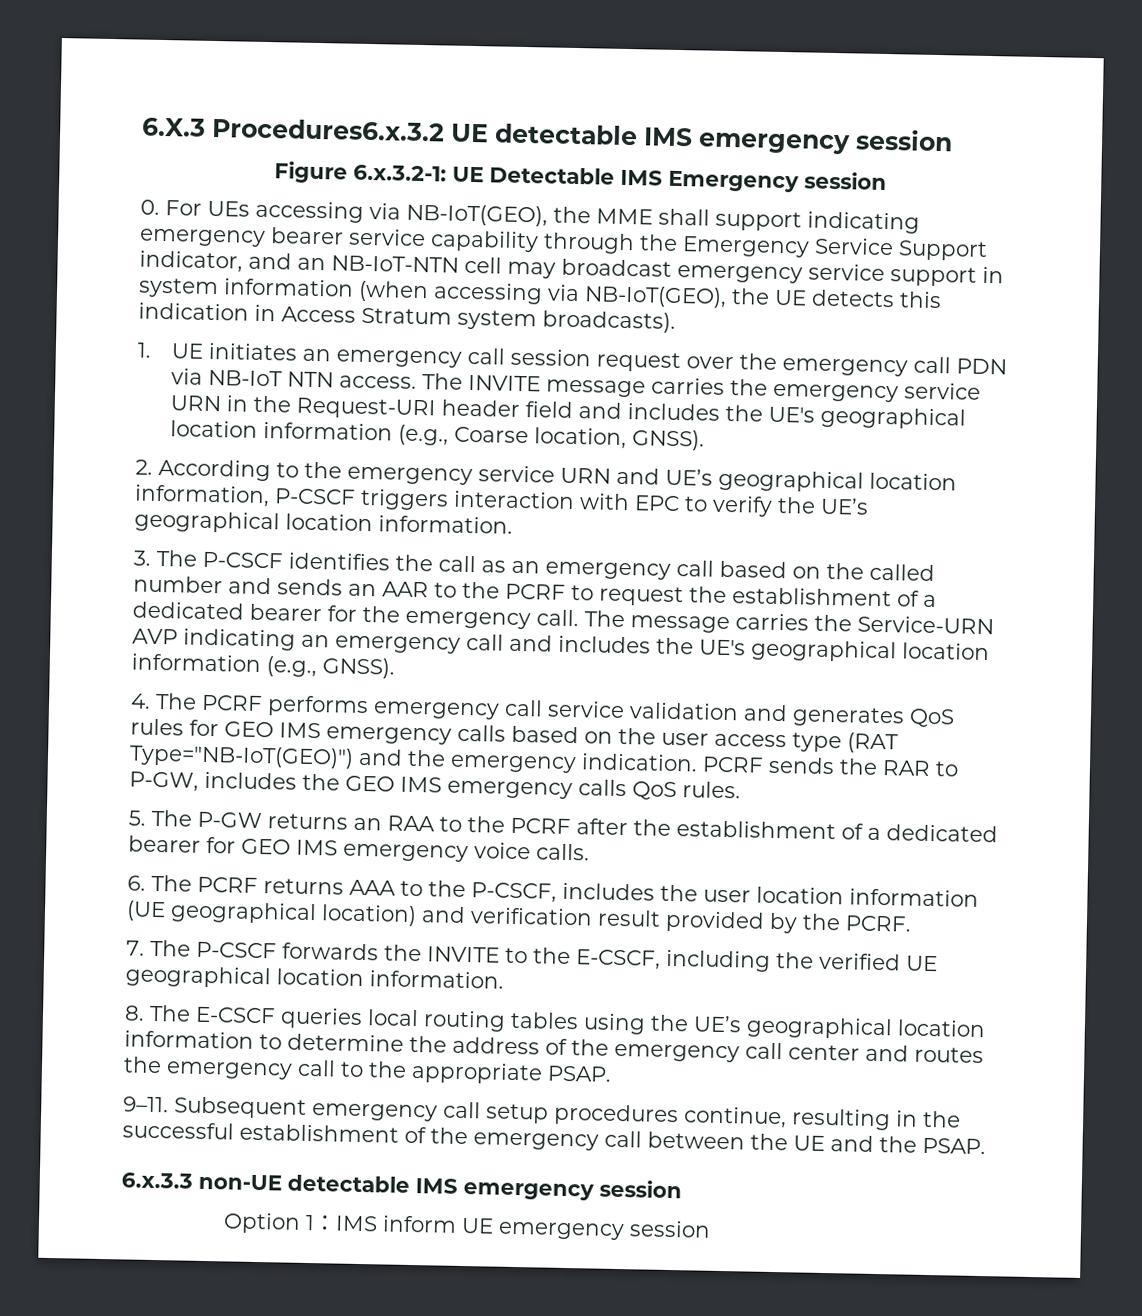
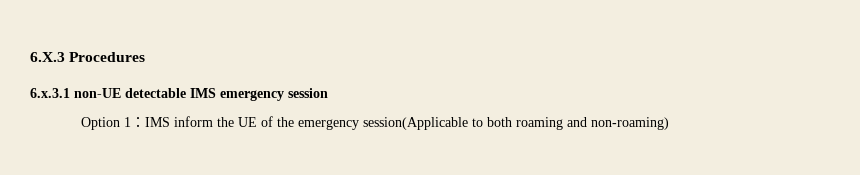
- 6.X.3 Procedures6.x.3.2 UE detectable IMS emergency session
- Figure 6.x.3.2-1: UE Detectable IMS Emergency session
- 0. For UEs accessing via NB-IoT(GEO), the MME shall support indicating emergency bearer service capability through the Emergency Service Support indicator, and an NB-IoT-NTN cell may broadcast emergency service support in system information (when accessing via NB-IoT(GEO), the UE detects this indication in Access Stratum system broadcasts).
- 1. UE initiates an emergency call session request over the emergency call PDN via NB-IoT NTN access. The INVITE message carries the emergency service URN in the Request-URI header field and includes the UE's geographical location information (e.g., Coarse location, GNSS).
- 2. According to the emergency service URN and UE’s geographical location information, P-CSCF triggers interaction with EPC to verify the UE’s geographical location information.
- 3. The P-CSCF identifies the call as an emergency call based on the called number and sends an AAR to the PCRF to request the establishment of a dedicated bearer for the emergency call. The message carries the Service-URN AVP indicating an emergency call and includes the UE's geographical location information (e.g., GNSS).
- 4. The PCRF performs emergency call service validation and generates QoS rules for GEO IMS emergency calls based on the user access type (RAT Type="NB-IoT(GEO)") and the emergency indication. PCRF sends the RAR to P-GW, includes the GEO IMS emergency calls QoS rules.
- 5. The P-GW returns an RAA to the PCRF after the establishment of a dedicated bearer for GEO IMS emergency voice calls.
- 6. The PCRF returns AAA to the P-CSCF, includes the user location information (UE geographical location) and verification result provided by the PCRF.
- 7. The P-CSCF forwards the INVITE to the E-CSCF, including the verified UE geographical location information.
- 8. The E-CSCF queries local routing tables using the UE’s geographical location information to determine the address of the emergency call center and routes the emergency call to the appropriate PSAP.
- 9–11. Subsequent emergency call setup procedures continue, resulting in the successful establishment of the emergency call between the UE and the PSAP.
- 6.x.3.3 non-UE detectable IMS emergency session
+ 6.X.3 Procedures
+ 6.x.3.1 non-UE detectable IMS emergency session
- Option 1：IMS inform UE emergency session
+ Option 1：IMS inform the UE of the emergency session(Applicable to both roaming and non-roaming)

